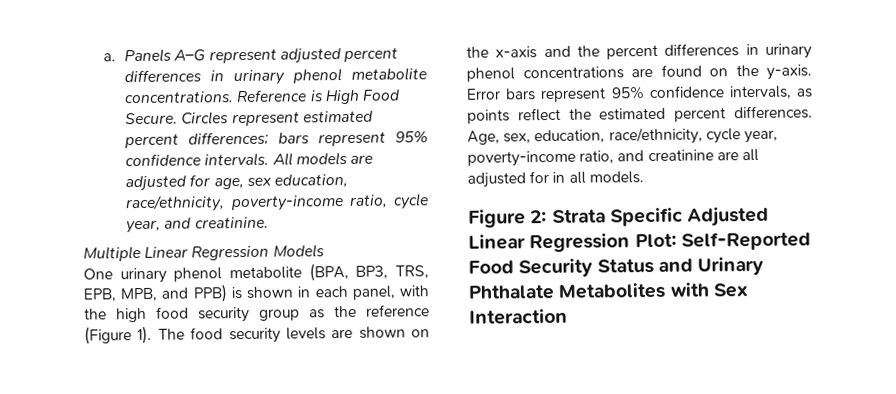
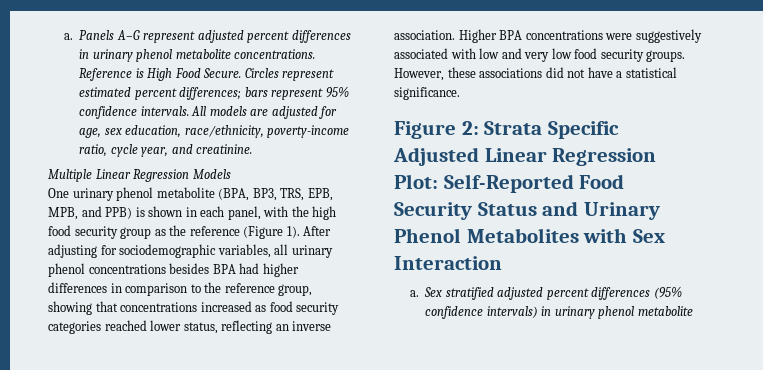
- The food security levels are shown on the x-axis and the percent differences in urinary phenol concentrations are found on the y-axis. Error bars represent 95% confidence intervals, as points reflect the estimated percent differences. Age, sex, education, race/ethnicity, cycle year, poverty-income ratio, and creatinine are all adjusted for in all models.
+ After adjusting for sociodemographic variables, all urinary phenol concentrations besides BPA had higher differences in comparison to the reference group, showing that concentrations increased as food security categories reached lower status, reflecting an inverse association. Higher BPA concentrations were suggestively associated with low and very low food security groups. However, these associations did not have a statistical significance.
- Figure 2: Strata Specific Adjusted Linear Regression Plot: Self-Reported Food Security Status and Urinary Phthalate Metabolites with Sex Interaction
+ Figure 2: Strata Specific Adjusted Linear Regression Plot: Self-Reported Food Security Status and Urinary Phenol Metabolites with Sex Interaction
+ a. Sex stratified adjusted percent differences (95% confidence intervals) in urinary phenol metabolite

